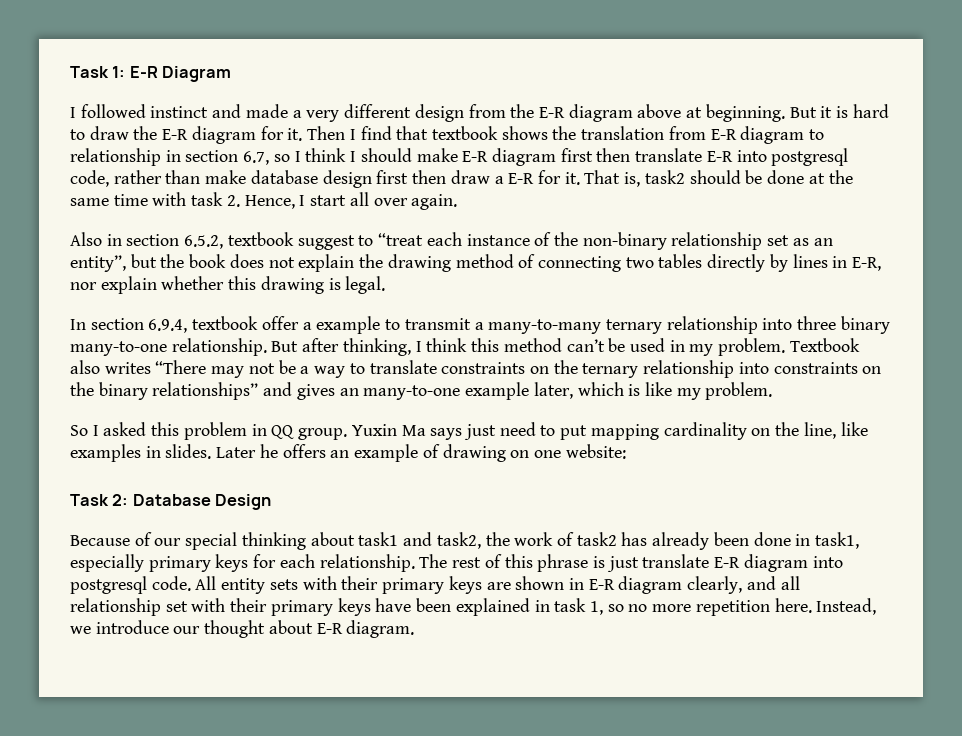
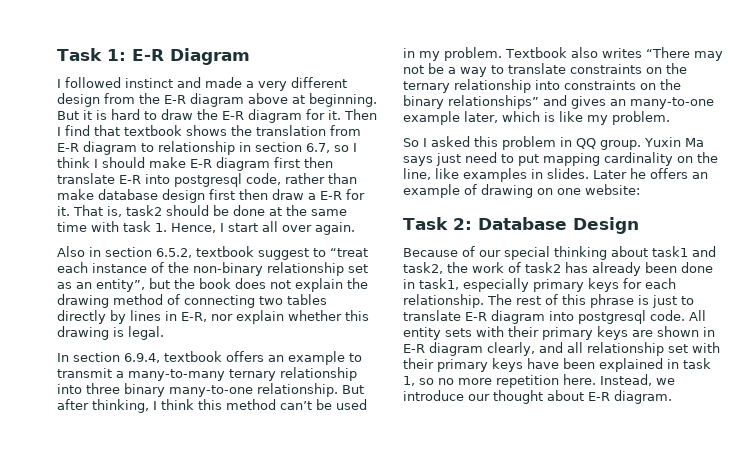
- That is, task2 should be done at the same time with task 2. Hence, I start all over again.
+ That is, task2 should be done at the same time with task 1. Hence, I start all over again.
- In section 6.9.4, textbook offer a example to transmit a many-to-many ternary relationship into three binary many-to-one relationship.
+ In section 6.9.4, textbook offers an example to transmit a many-to-many ternary relationship into three binary many-to-one relationship.
- The rest of this phrase is just translate E-R diagram into postgresql code.
+ The rest of this phrase is just to translate E-R diagram into postgresql code.

